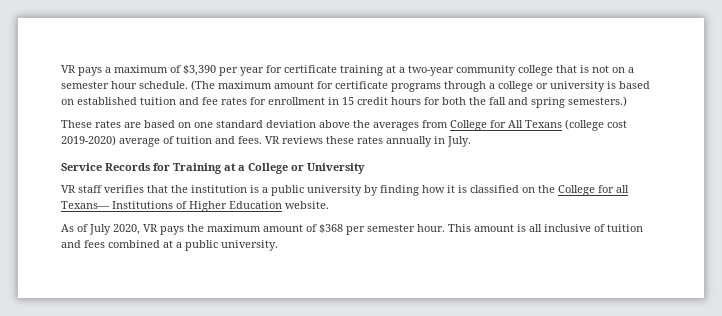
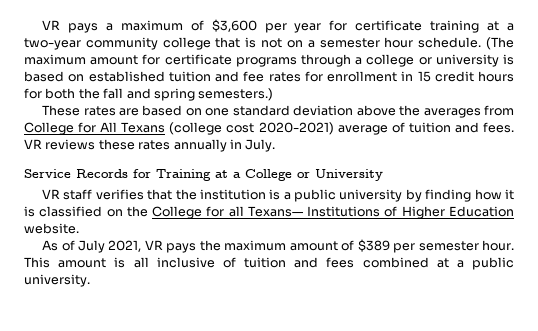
- VR pays a maximum of $3,390 per year for certificate training at a two-year community college that is not on a semester hour schedule.
+ VR pays a maximum of $3,600 per year for certificate training at a two-year community college that is not on a semester hour schedule.
- These rates are based on one standard deviation above the averages from College for All Texans (college cost 2019-2020) average of tuition and fees.
+ These rates are based on one standard deviation above the averages from College for All Texans (college cost 2020-2021) average of tuition and fees.
- As of July 2020, VR pays the maximum amount of $368 per semester hour.
+ As of July 2021, VR pays the maximum amount of $389 per semester hour.

